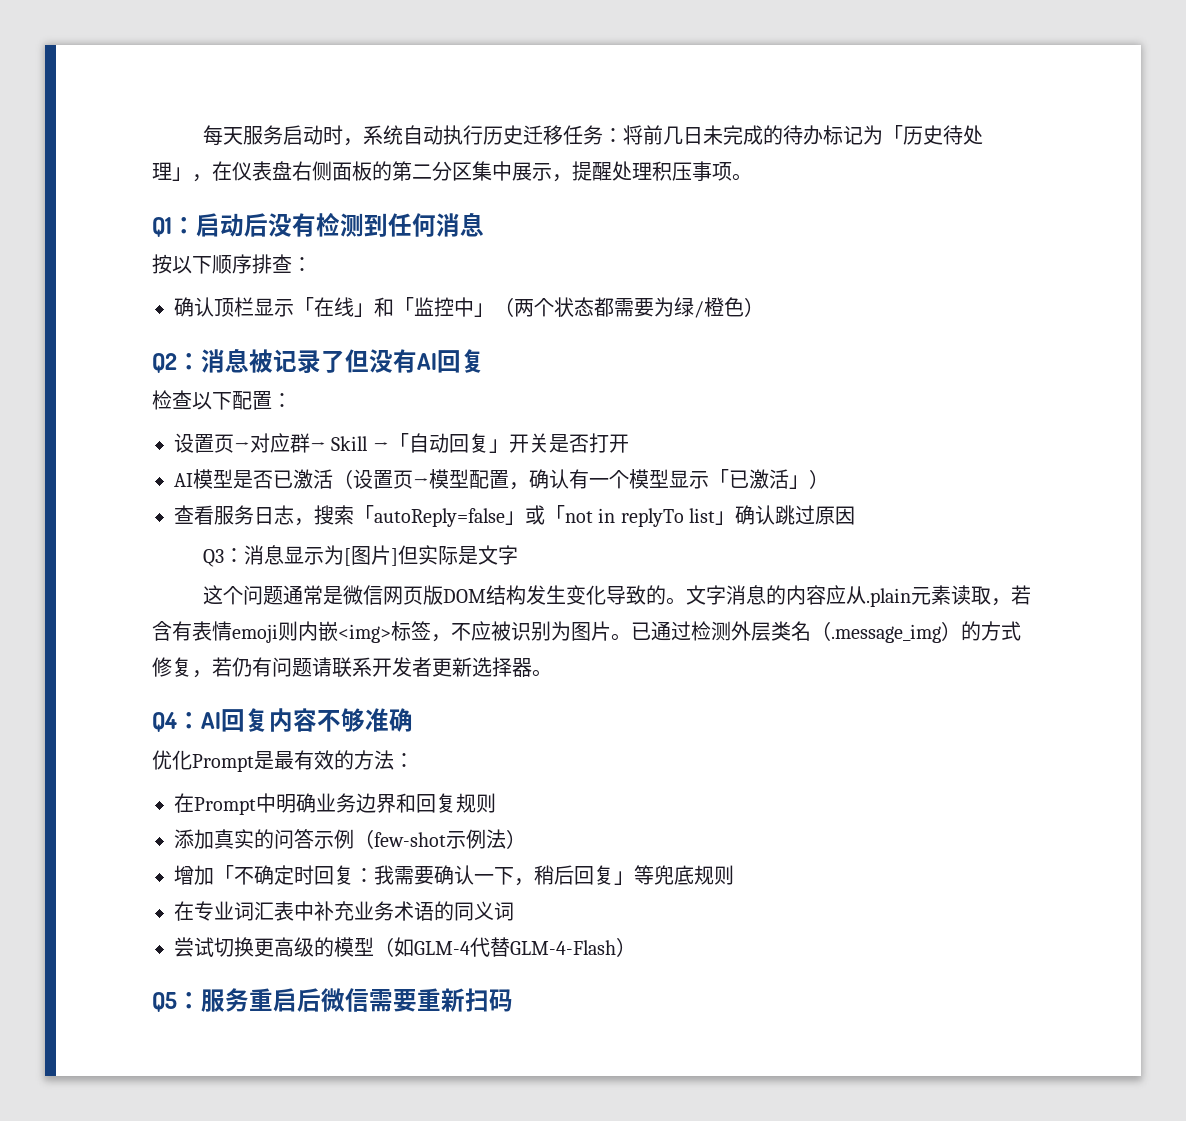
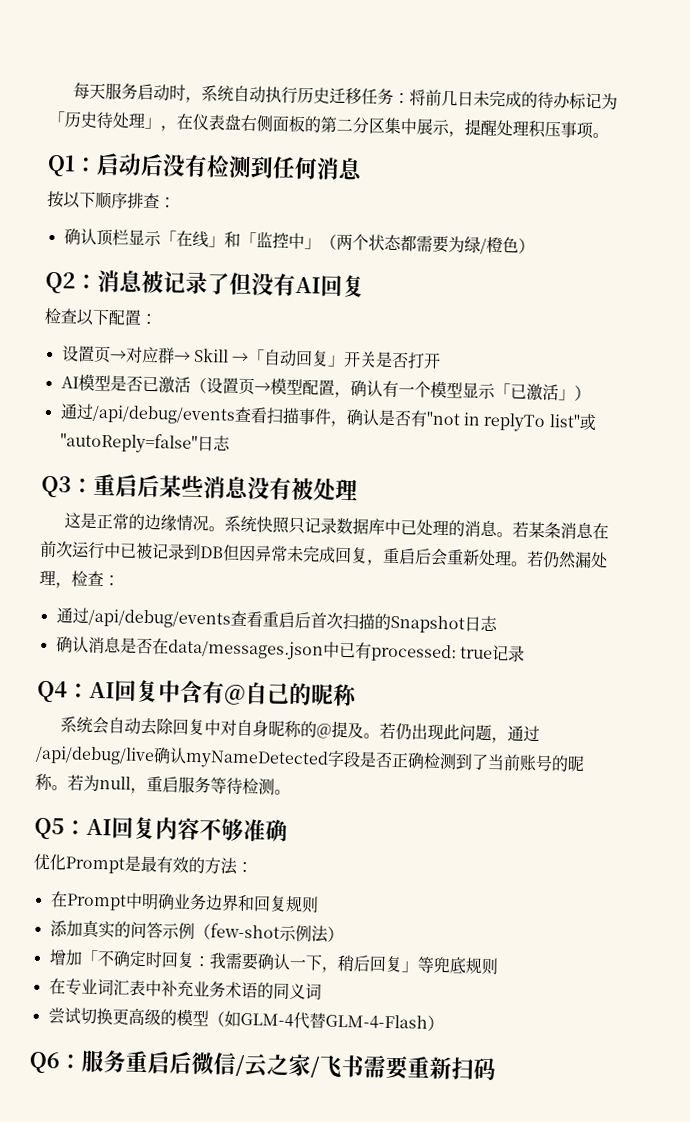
- 查看服务日志，搜索「autoReply=false」或「not in replyTo list」确认跳过原因
- Q3：消息显示为[图片]但实际是文字
- 这个问题通常是微信网页版DOM结构发生变化导致的。文字消息的内容应从.plain元素读取，若含有表情emoji则内嵌<img>标签，不应被识别为图片。已通过检测外层类名（.message_img）的方式修复，若仍有问题请联系开发者更新选择器。
- Q4：AI回复内容不够准确
+ 通过/api/debug/events查看扫描事件，确认是否有"not in replyTo list"或"autoReply=false"日志
+ Q3：重启后某些消息没有被处理
+ 这是正常的边缘情况。系统快照只记录数据库中已处理的消息。若某条消息在前次运行中已被记录到DB但因异常未完成回复，重启后会重新处理。若仍然漏处理，检查：
+ 通过/api/debug/events查看重启后首次扫描的Snapshot日志
+ 确认消息是否在data/messages.json中已有processed: true记录
+ Q4：AI回复中含有@自己的昵称
+ 系统会自动去除回复中对自身昵称的@提及。若仍出现此问题，通过/api/debug/live确认myNameDetected字段是否正确检测到了当前账号的昵称。若为null，重启服务等待检测。
+ Q5：AI回复内容不够准确
- Q5：服务重启后微信需要重新扫码
+ Q6：服务重启后微信/云之家/飞书需要重新扫码

